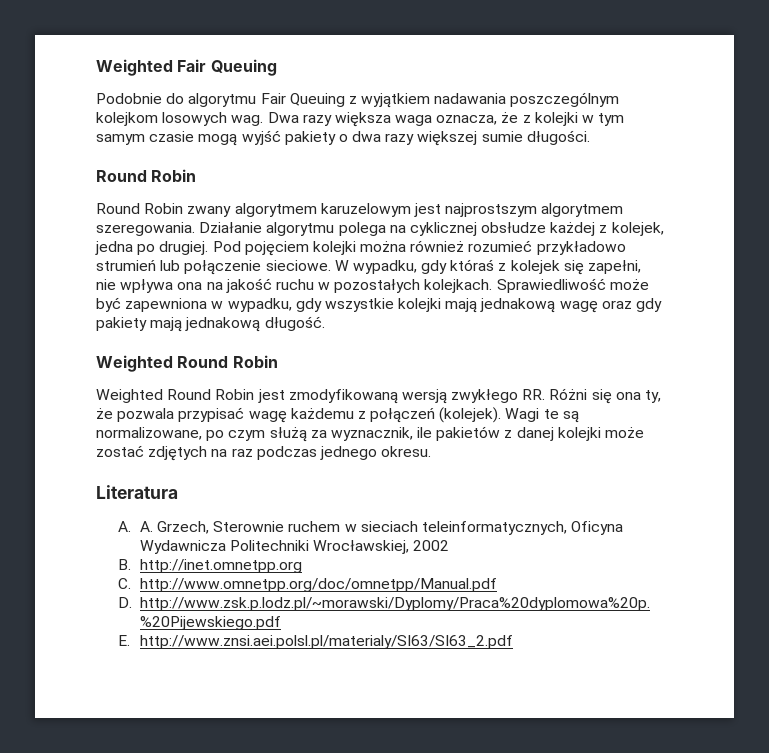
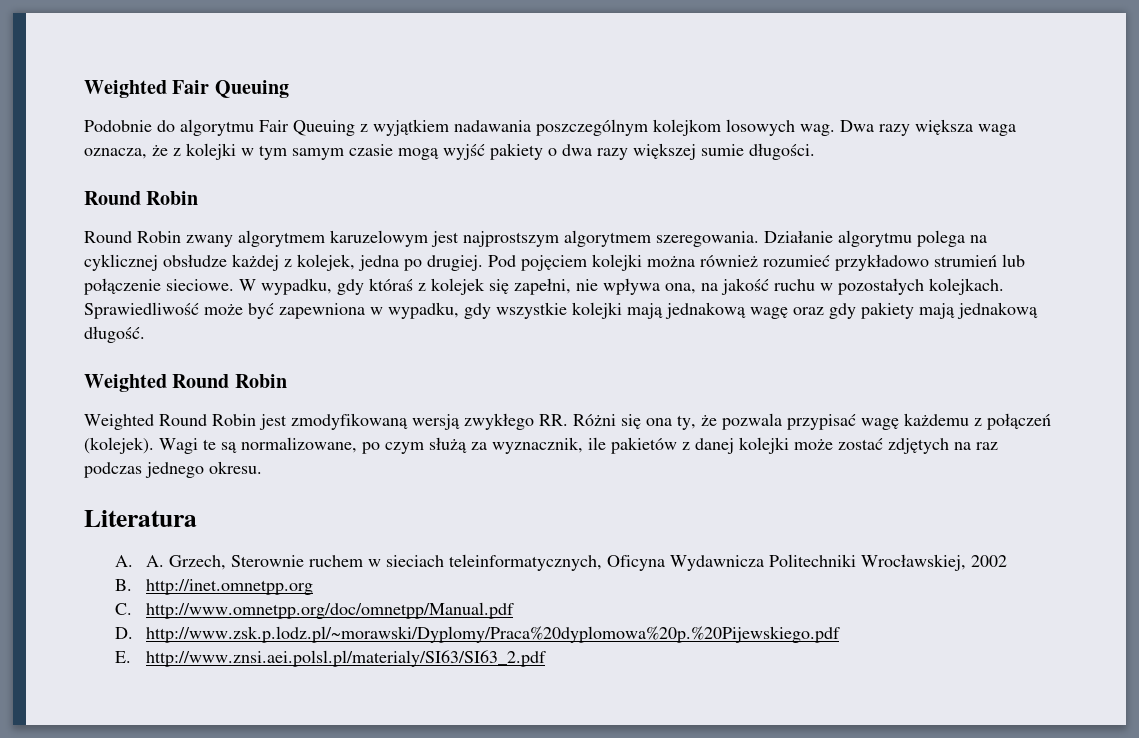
- W wypadku, gdy któraś z kolejek się zapełni, nie wpływa ona na jakość ruchu w pozostałych kolejkach.
+ W wypadku, gdy któraś z kolejek się zapełni, nie wpływa ona, na jakość ruchu w pozostałych kolejkach.

